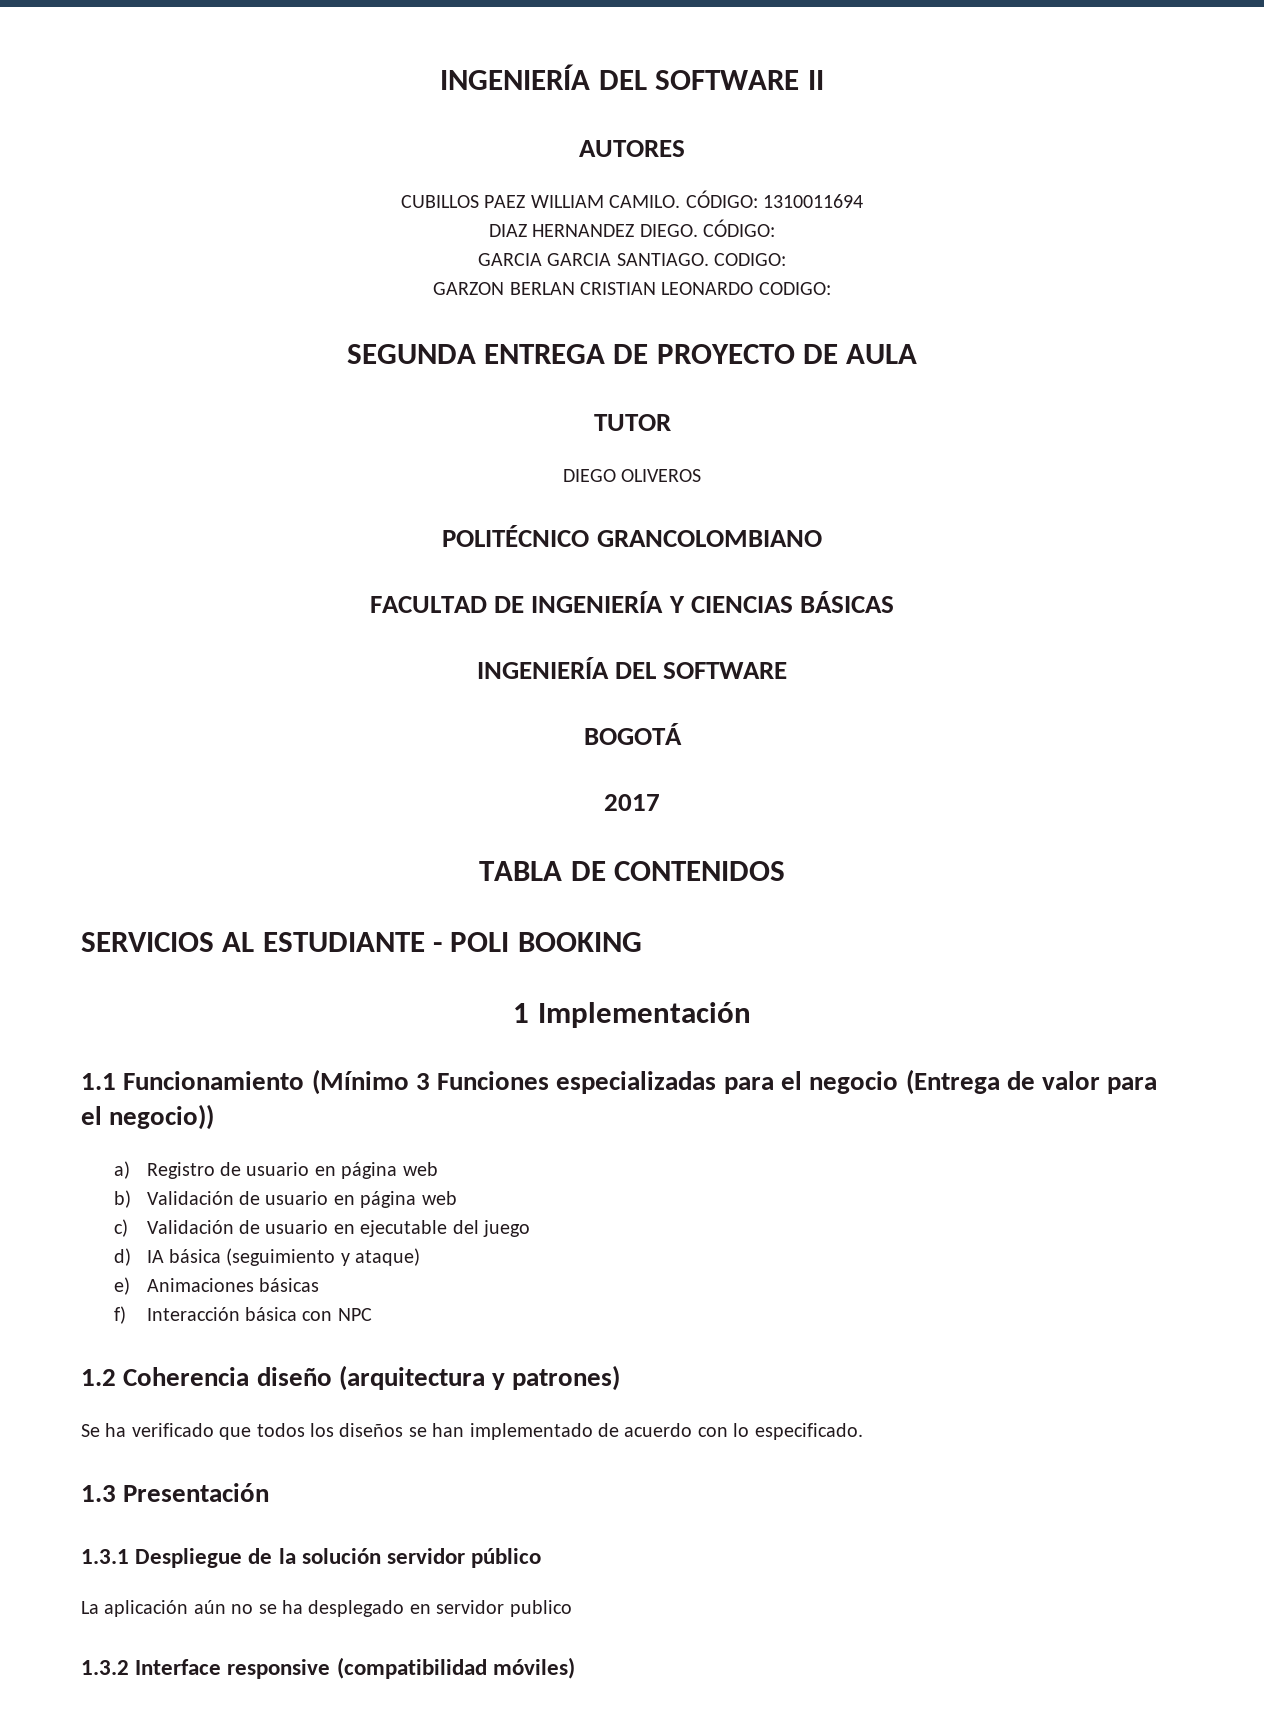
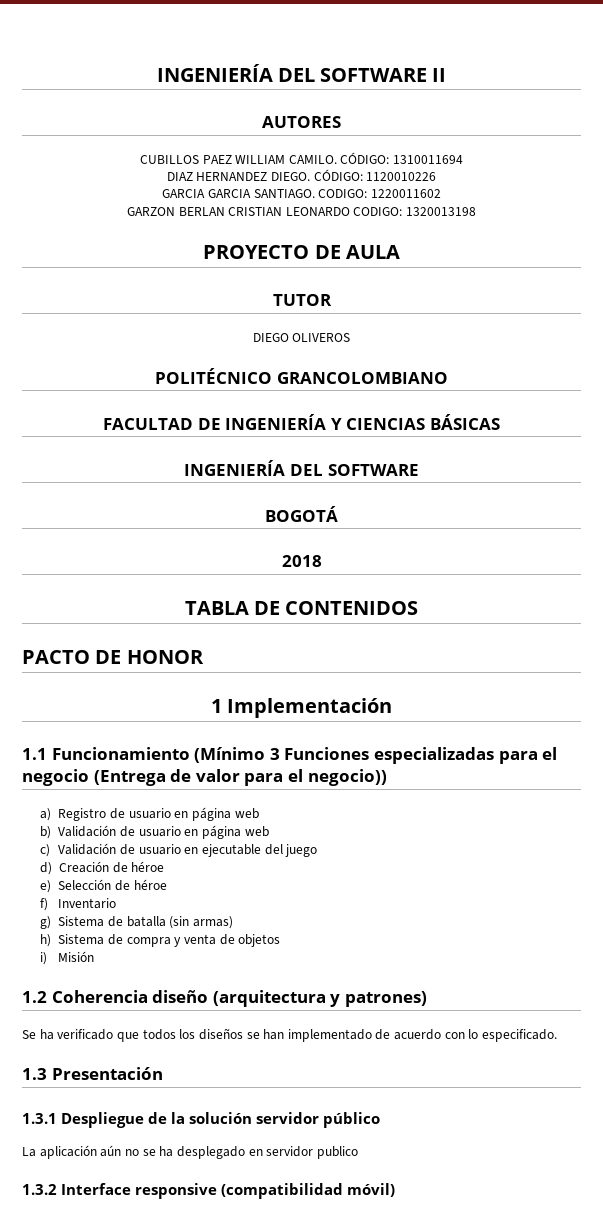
- DIAZ HERNANDEZ DIEGO. CÓDIGO:
+ DIAZ HERNANDEZ DIEGO. CÓDIGO: 1120010226
- GARCIA GARCIA SANTIAGO. CODIGO:
+ GARCIA GARCIA SANTIAGO. CODIGO: 1220011602
- GARZON BERLAN CRISTIAN LEONARDO CODIGO:
- SEGUNDA ENTREGA DE PROYECTO DE AULA
+ GARZON BERLAN CRISTIAN LEONARDO CODIGO: 1320013198
+ PROYECTO DE AULA
- 2017
+ 2018
- SERVICIOS AL ESTUDIANTE - POLI BOOKING
+ PACTO DE HONOR
- d) IA básica (seguimiento y ataque)
- e) Animaciones básicas
- f) Interacción básica con NPC
+ d) Creación de héroe
+ e) Selección de héroe
+ f) Inventario
+ g) Sistema de batalla (sin armas)
+ h) Sistema de compra y venta de objetos
+ i) Misión
- 1.3.2 Interface responsive (compatibilidad móviles)
+ 1.3.2 Interface responsive (compatibilidad móvil)

